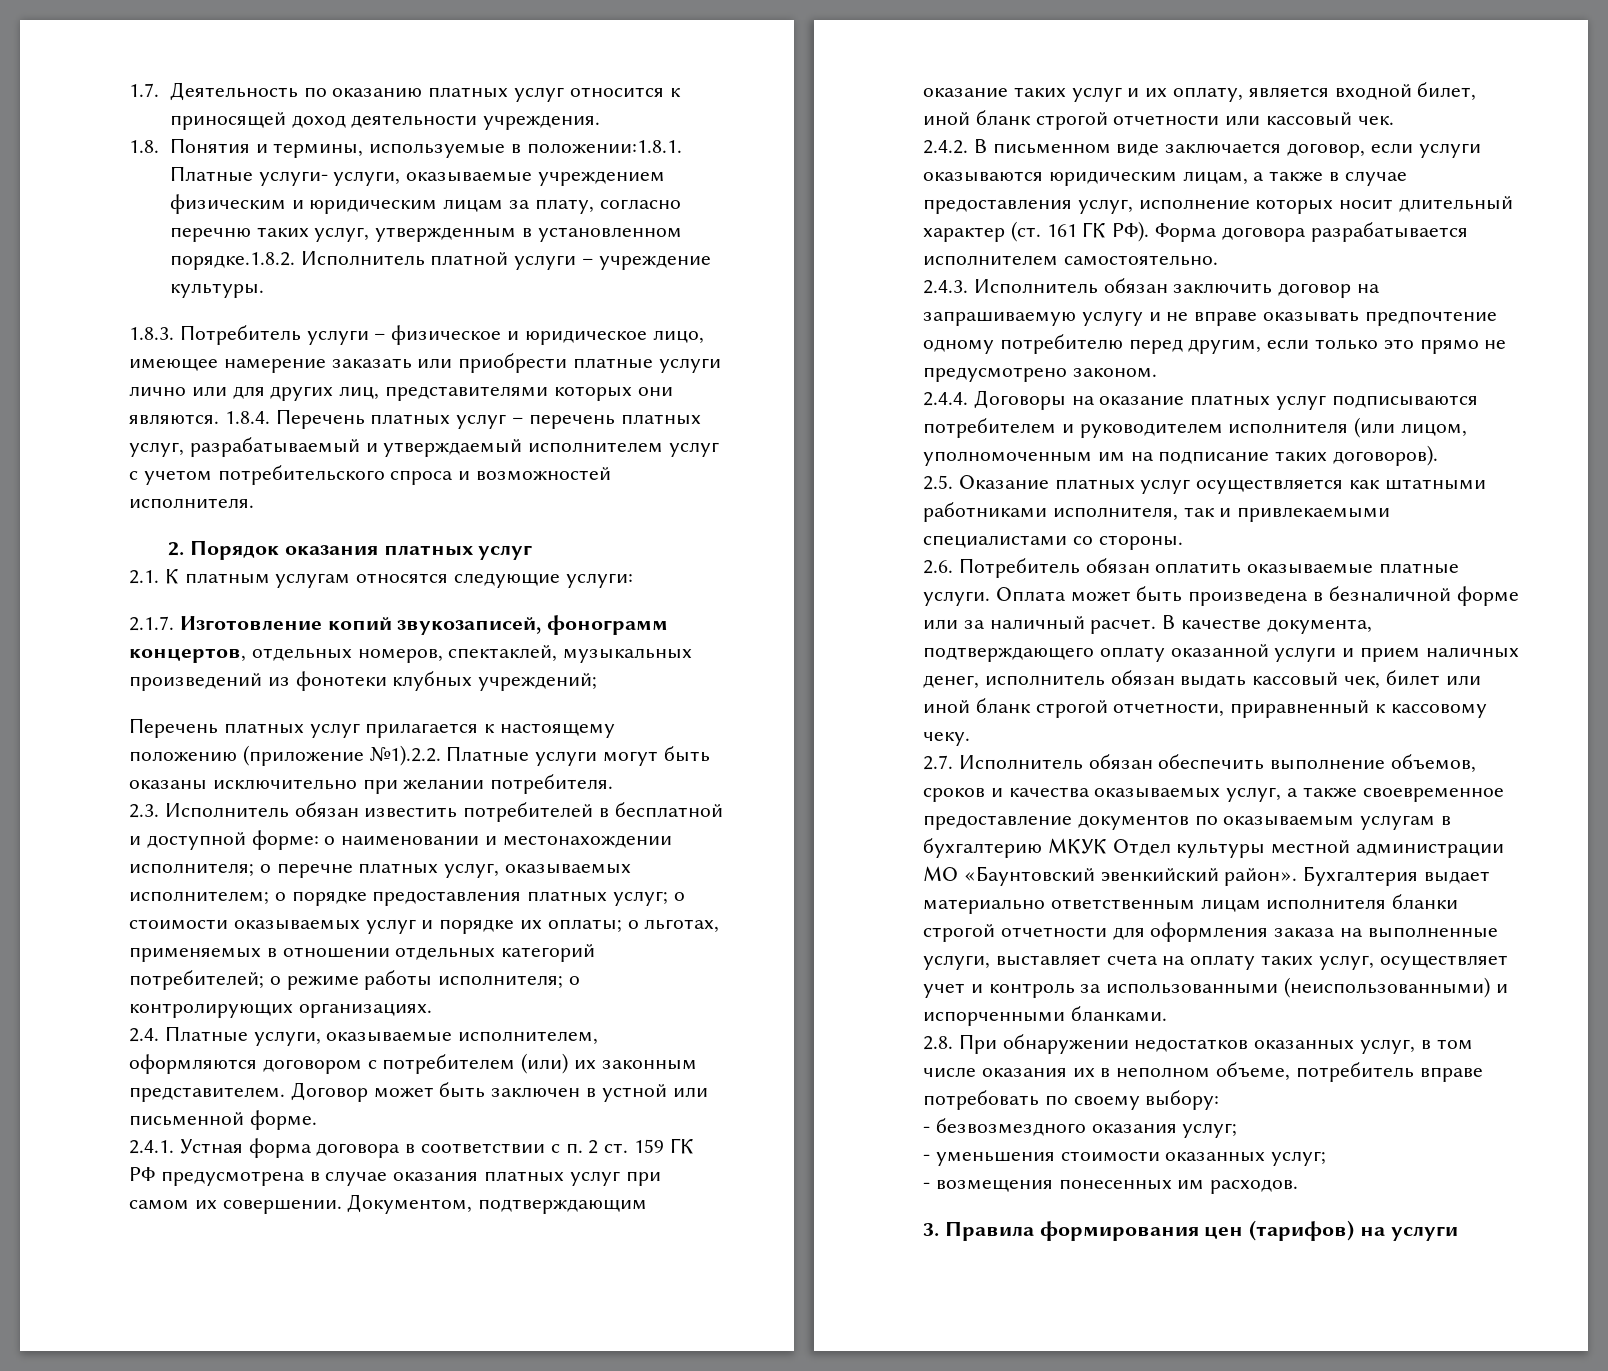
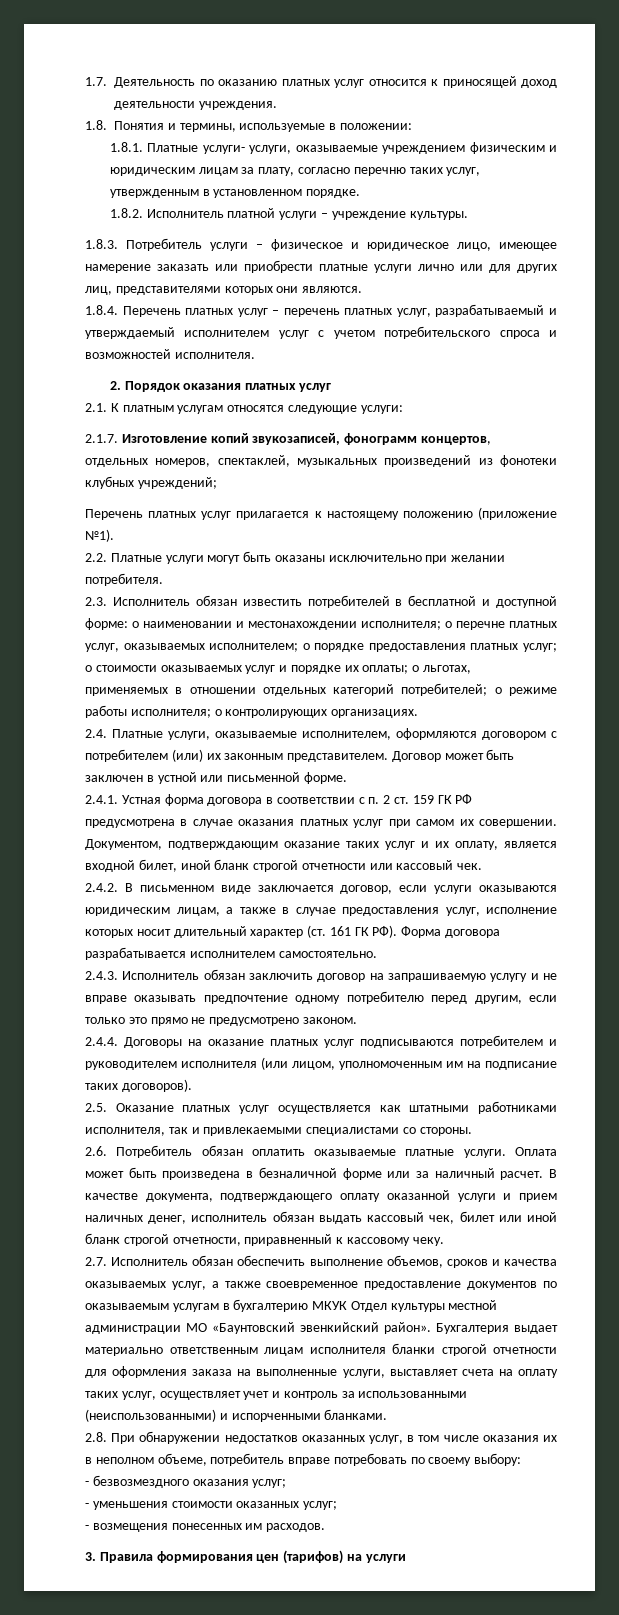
- 1.8. Понятия и термины, используемые в положении:1.8.1. Платные услуги- услуги, оказываемые учреждением физическим и юридическим лицам за плату, согласно перечню таких услуг, утвержденным в установленном порядке.1.8.2. Исполнитель платной услуги – учреждение культуры.
+ 1.8. Понятия и термины, используемые в положении:
+ 1.8.1. Платные услуги- услуги, оказываемые учреждением физическим и юридическим лицам за плату, согласно перечню таких услуг, утвержденным в установленном порядке.
+ 1.8.2. Исполнитель платной услуги – учреждение культуры.
- 1.8.3. Потребитель услуги – физическое и юридическое лицо, имеющее намерение заказать или приобрести платные услуги лично или для других лиц, представителями которых они являются. 1.8.4. Перечень платных услуг – перечень платных услуг, разрабатываемый и утверждаемый исполнителем услуг с учетом потребительского спроса и возможностей исполнителя.
+ 1.8.3. Потребитель услуги – физическое и юридическое лицо, имеющее намерение заказать или приобрести платные услуги лично или для других лиц, представителями которых они являются.
+ 1.8.4. Перечень платных услуг – перечень платных услуг, разрабатываемый и утверждаемый исполнителем услуг с учетом потребительского спроса и возможностей исполнителя.
- Перечень платных услуг прилагается к настоящему положению (приложение №1).2.2. Платные услуги могут быть оказаны исключительно при желании потребителя.
+ Перечень платных услуг прилагается к настоящему положению (приложение №1).
+ 2.2. Платные услуги могут быть оказаны исключительно при желании потребителя.

